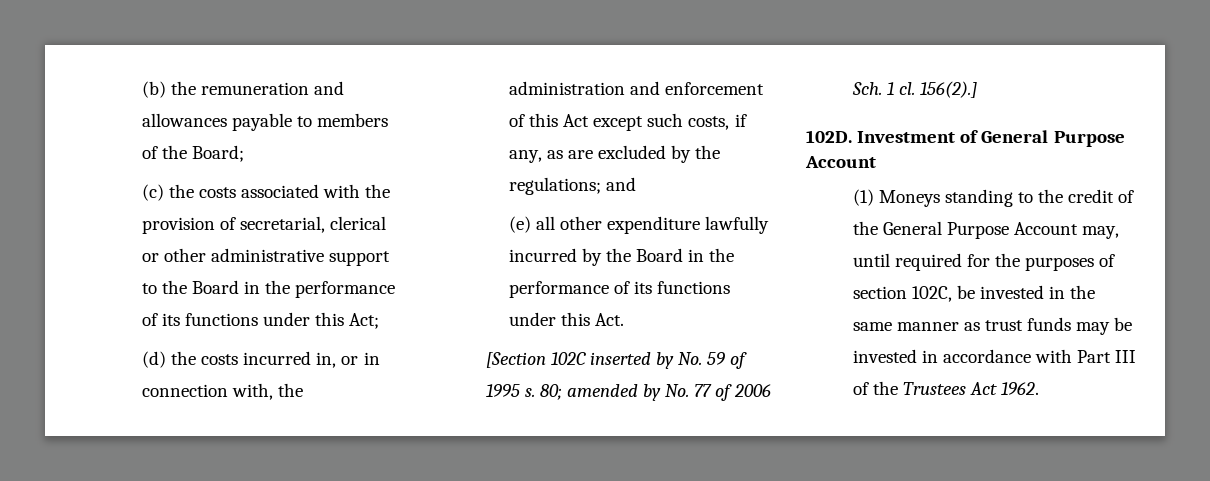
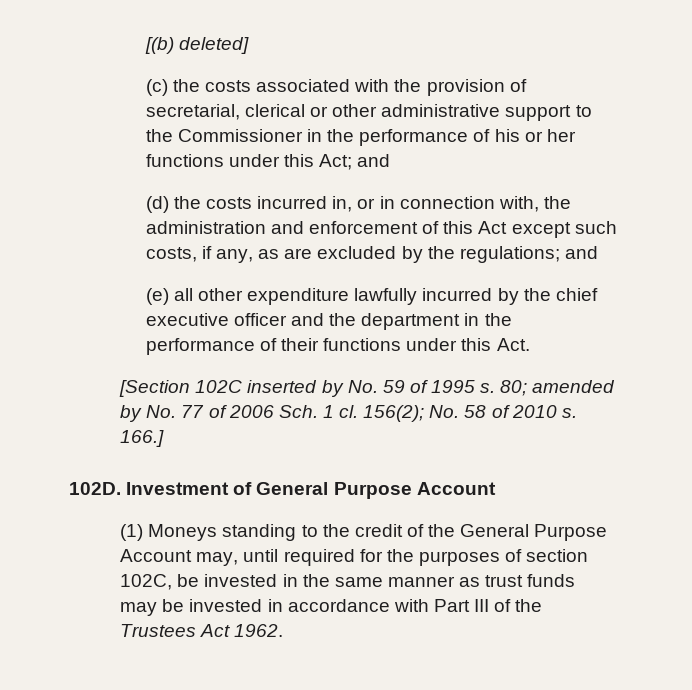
- (b) the remuneration and allowances payable to members of the Board;
+ [(b) deleted]
- (c) the costs associated with the provision of secretarial, clerical or other administrative support to the Board in the performance of its functions under this Act;
+ (c) the costs associated with the provision of secretarial, clerical or other administrative support to the Commissioner in the performance of his or her functions under this Act; and
- (e) all other expenditure lawfully incurred by the Board in the performance of its functions under this Act.
+ (e) all other expenditure lawfully incurred by the chief executive officer and the department in the performance of their functions under this Act.
- 156(2).]
+ 156(2); No. 58 of 2010 s. 166.]

